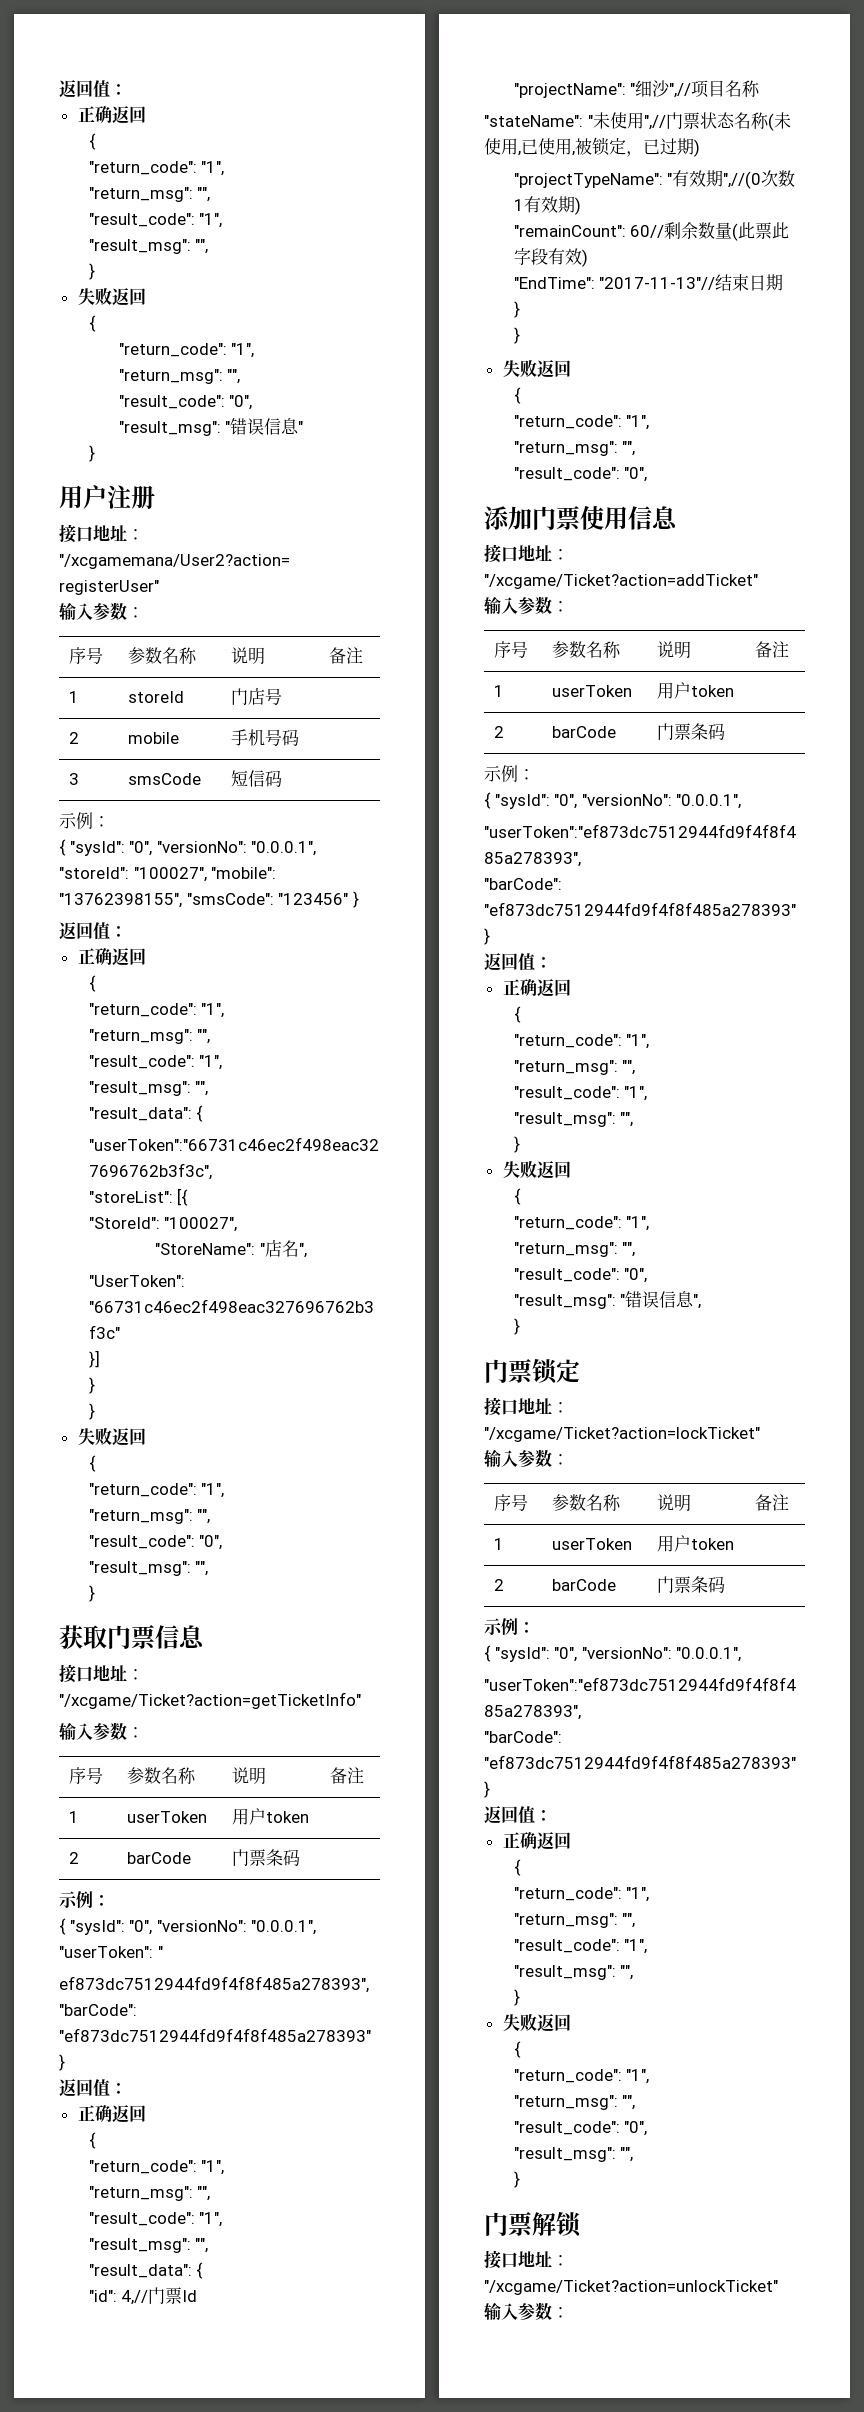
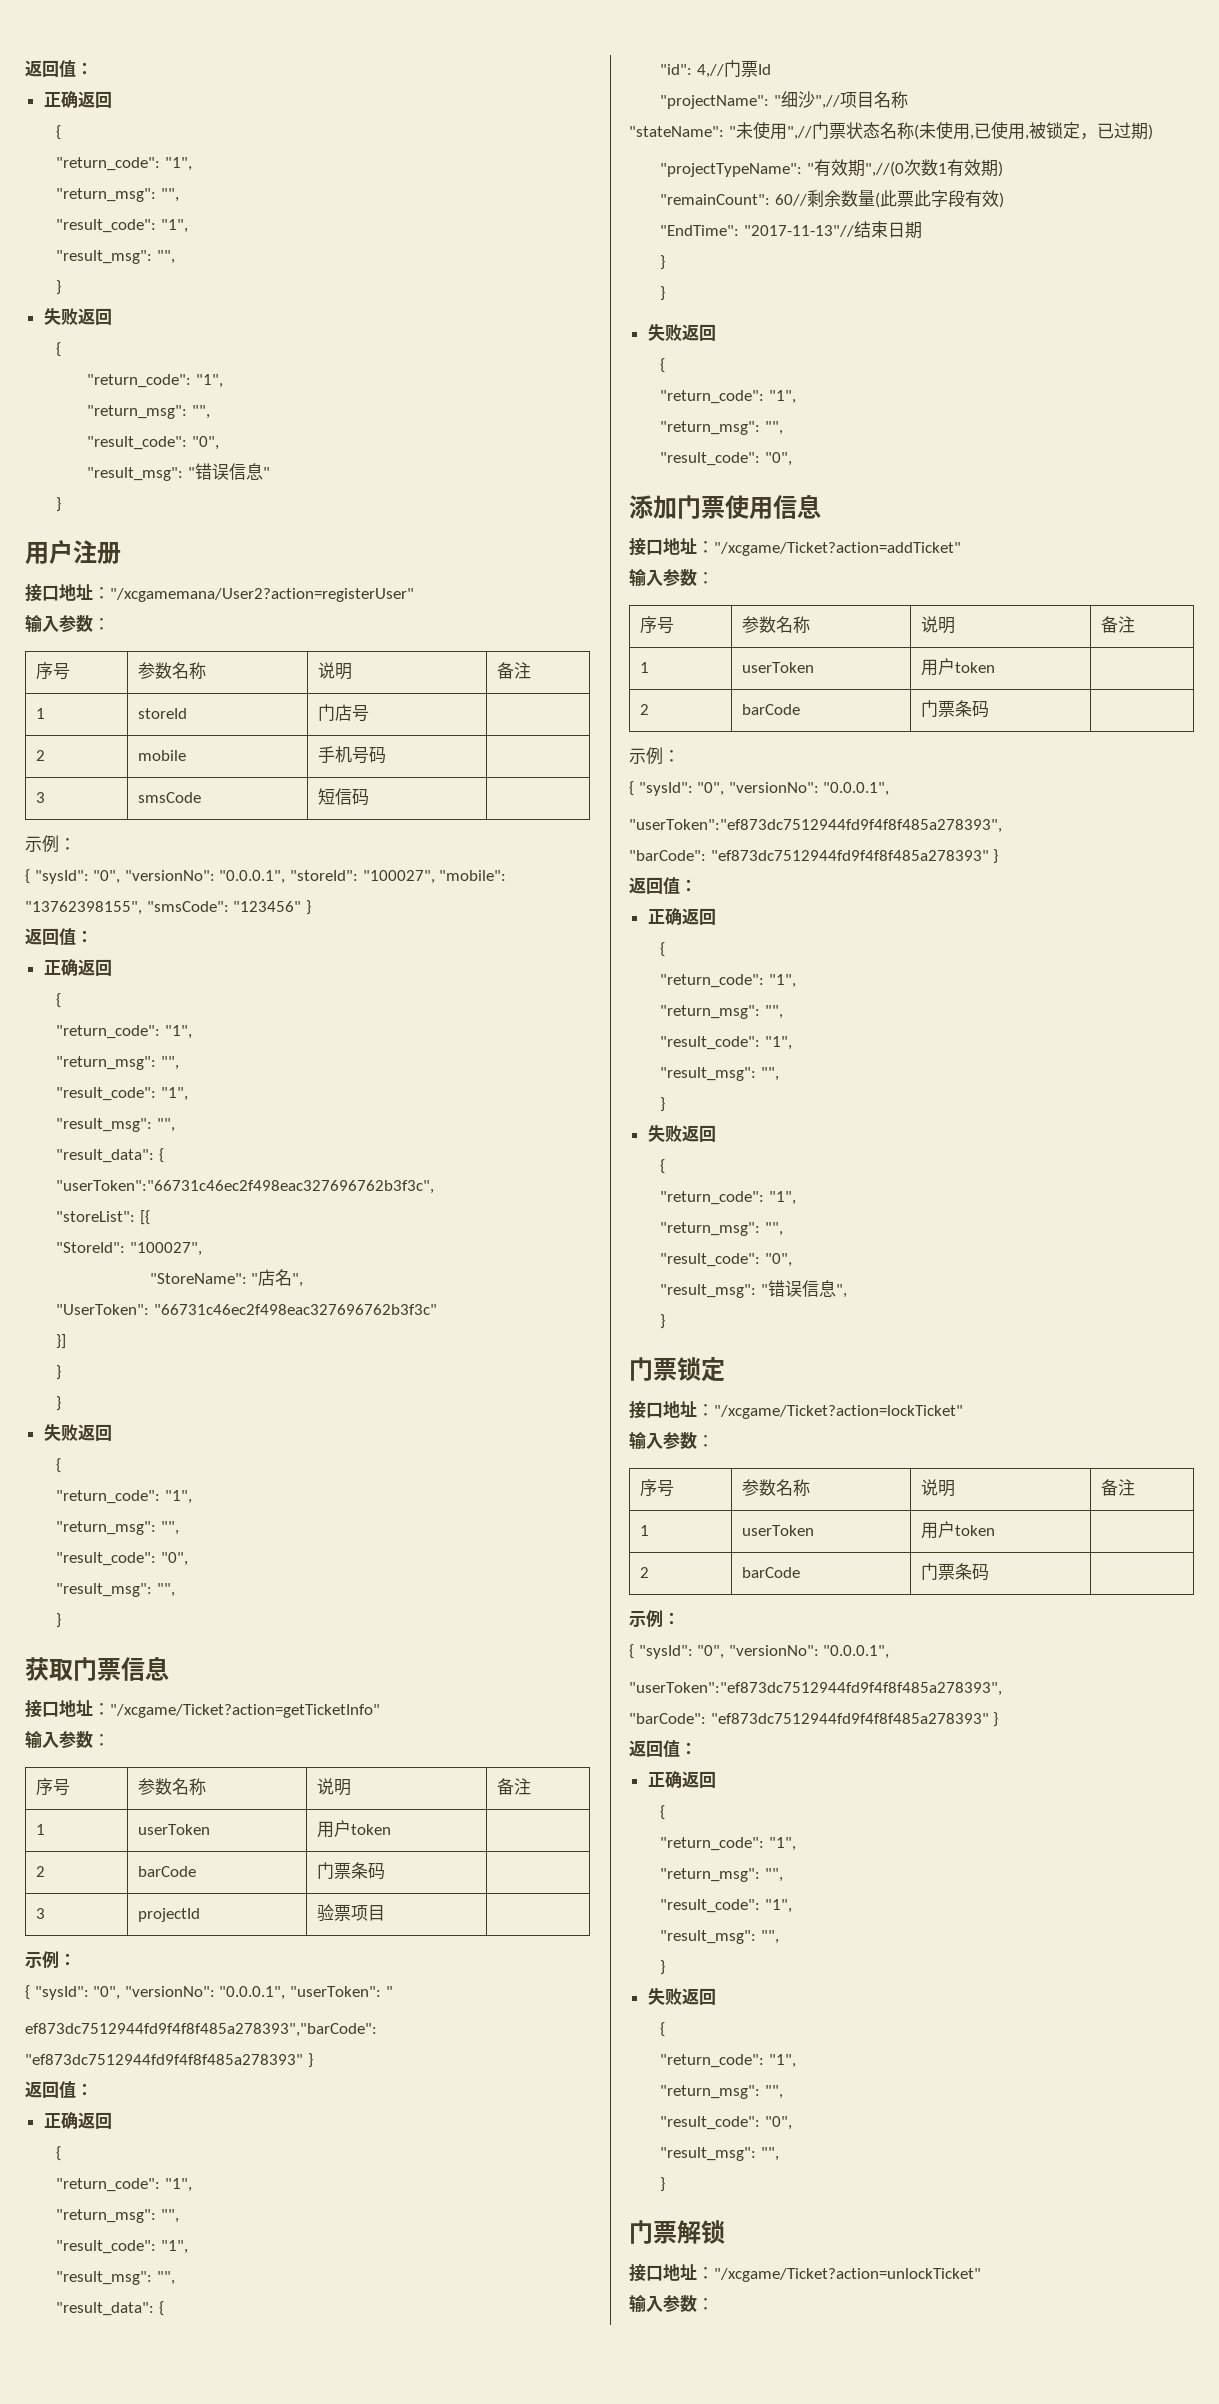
+ 3 | projectId | 验票项目 |

